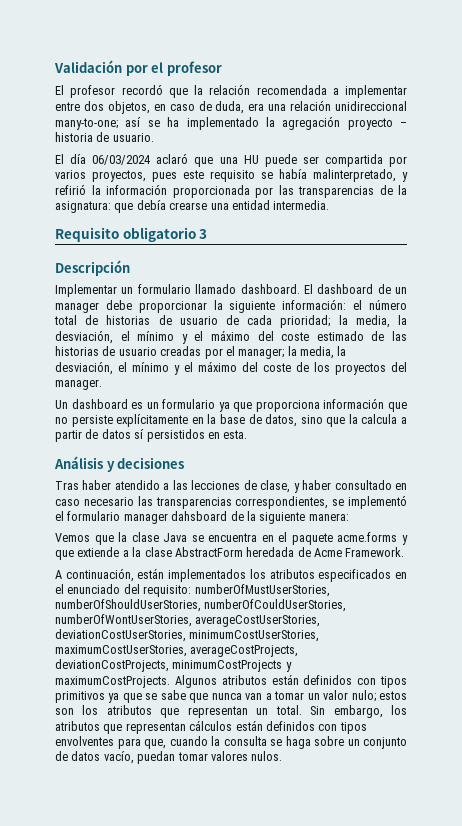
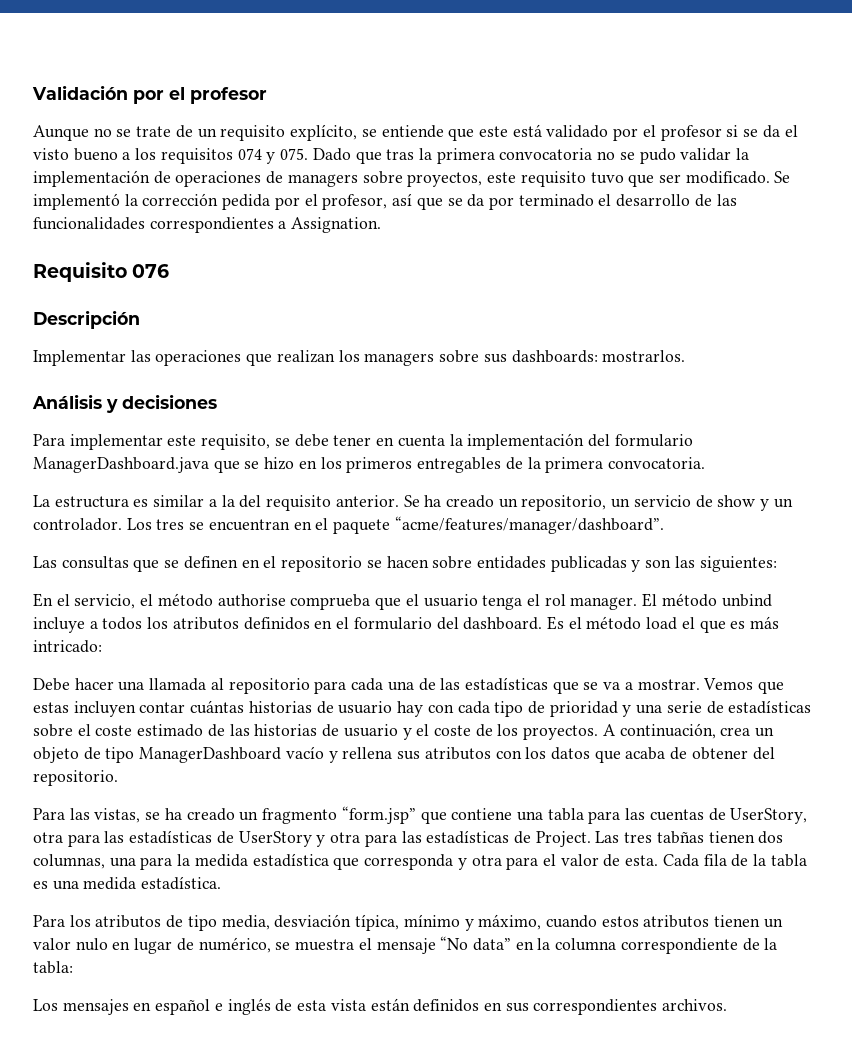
- El profesor recordó que la relación recomendada a implementar entre dos objetos, en caso de duda, era una relación unidireccional many-to-one; así se ha implementado la agregación proyecto – historia de usuario.
- El día 06/03/2024 aclaró que una HU puede ser compartida por varios proyectos, pues este requisito se había malinterpretado, y refirió la información proporcionada por las transparencias de la asignatura: que debía crearse una entidad intermedia.
+ Aunque no se trate de un requisito explícito, se entiende que este está validado por el profesor si se da el visto bueno a los requisitos 074 y 075. Dado que tras la primera convocatoria no se pudo validar la implementación de operaciones de managers sobre proyectos, este requisito tuvo que ser modificado. Se implementó la corrección pedida por el profesor, así que se da por terminado el desarrollo de las funcionalidades correspondientes a Assignation.
- Requisito obligatorio 3
+ Requisito 076
- Implementar un formulario llamado dashboard. El dashboard de un manager debe proporcionar la siguiente información: el número total de historias de usuario de cada prioridad; la media, la desviación, el mínimo y el máximo del coste estimado de las historias de usuario creadas por el manager; la media, la desviación, el mínimo y el máximo del coste de los proyectos del manager.
- Un dashboard es un formulario ya que proporciona información que no persiste explícitamente en la base de datos, sino que la calcula a partir de datos sí persistidos en esta.
+ Implementar las operaciones que realizan los managers sobre sus dashboards: mostrarlos.
  Análisis y decisiones
- Tras haber atendido a las lecciones de clase, y haber consultado en caso necesario las transparencias correspondientes, se implementó el formulario manager dahsboard de la siguiente manera:
- Vemos que la clase Java se encuentra en el paquete acme.forms y que extiende a la clase AbstractForm heredada de Acme Framework.
- A continuación, están implementados los atributos especificados en el enunciado del requisito: numberOfMustUserStories, numberOfShouldUserStories, numberOfCouldUserStories, numberOfWontUserStories, averageCostUserStories, deviationCostUserStories, minimumCostUserStories, maximumCostUserStories, averageCostProjects, deviationCostProjects, minimumCostProjects y maximumCostProjects. Algunos atributos están definidos con tipos primitivos ya que se sabe que nunca van a tomar un valor nulo; estos son los atributos que representan un total. Sin embargo, los atributos que representan cálculos están definidos con tipos envolventes para que, cuando la consulta se haga sobre un conjunto de datos vacío, puedan tomar valores nulos.
+ Para implementar este requisito, se debe tener en cuenta la implementación del formulario ManagerDashboard.java que se hizo en los primeros entregables de la primera convocatoria.
+ La estructura es similar a la del requisito anterior. Se ha creado un repositorio, un servicio de show y un controlador. Los tres se encuentran en el paquete “acme/features/manager/dashboard”.
+ Las consultas que se definen en el repositorio se hacen sobre entidades publicadas y son las siguientes:
+ En el servicio, el método authorise comprueba que el usuario tenga el rol manager. El método unbind incluye a todos los atributos definidos en el formulario del dashboard. Es el método load el que es más intricado:
+ Debe hacer una llamada al repositorio para cada una de las estadísticas que se va a mostrar. Vemos que estas incluyen contar cuántas historias de usuario hay con cada tipo de prioridad y una serie de estadísticas sobre el coste estimado de las historias de usuario y el coste de los proyectos. A continuación, crea un objeto de tipo ManagerDashboard vacío y rellena sus atributos con los datos que acaba de obtener del repositorio.
+ Para las vistas, se ha creado un fragmento “form.jsp” que contiene una tabla para las cuentas de UserStory, otra para las estadísticas de UserStory y otra para las estadísticas de Project. Las tres tabñas tienen dos columnas, una para la medida estadística que corresponda y otra para el valor de esta. Cada fila de la tabla es una medida estadística.
+ Para los atributos de tipo media, desviación típica, mínimo y máximo, cuando estos atributos tienen un valor nulo en lugar de numérico, se muestra el mensaje “No data” en la columna correspondiente de la tabla:
+ Los mensajes en español e inglés de esta vista están definidos en sus correspondientes archivos.

